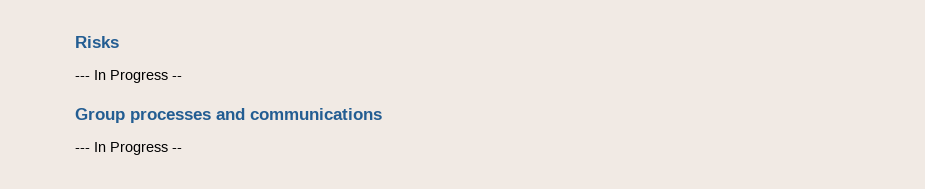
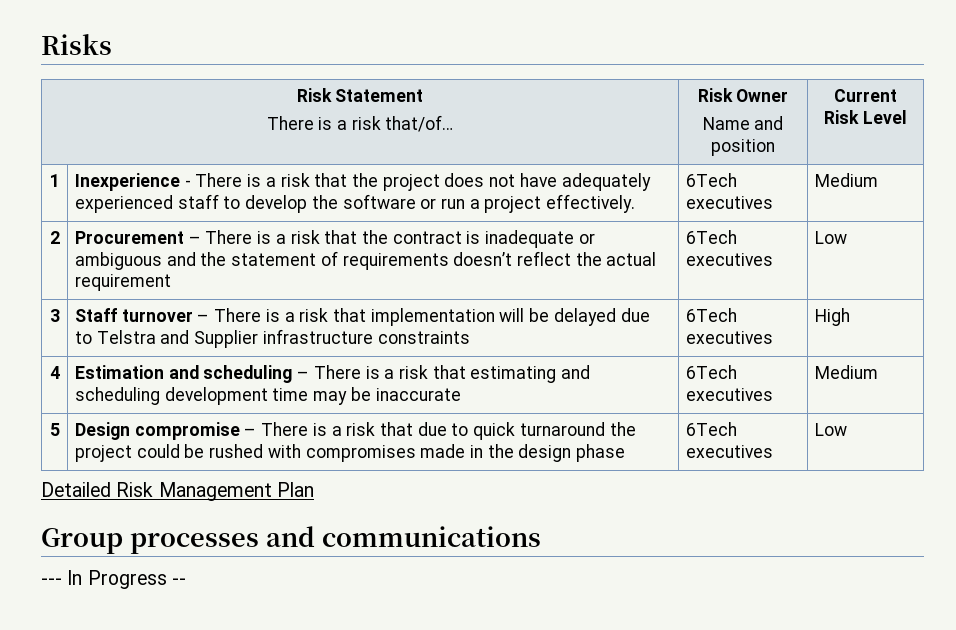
  Risks
- --- In Progress --
+ Risk Statement
+ There is a risk that/of… | Risk Owner
+ Name and position | Current Risk Level
+ 1 | Inexperience - There is a risk that the project does not have adequately experienced staff to develop the software or run a project effectively. | 6Tech executives | Medium
+ 2 | Procurement – There is a risk that the contract is inadequate or ambiguous and the statement of requirements doesn’t reflect the actual requirement | 6Tech executives | Low
+ 3 | Staff turnover – There is a risk that implementation will be delayed due to Telstra and Supplier infrastructure constraints | 6Tech executives | High
+ 4 | Estimation and scheduling – There is a risk that estimating and scheduling development time may be inaccurate | 6Tech executives | Medium
+ 5 | Design compromise – There is a risk that due to quick turnaround the project could be rushed with compromises made in the design phase | 6Tech executives | Low
+ Detailed Risk Management Plan

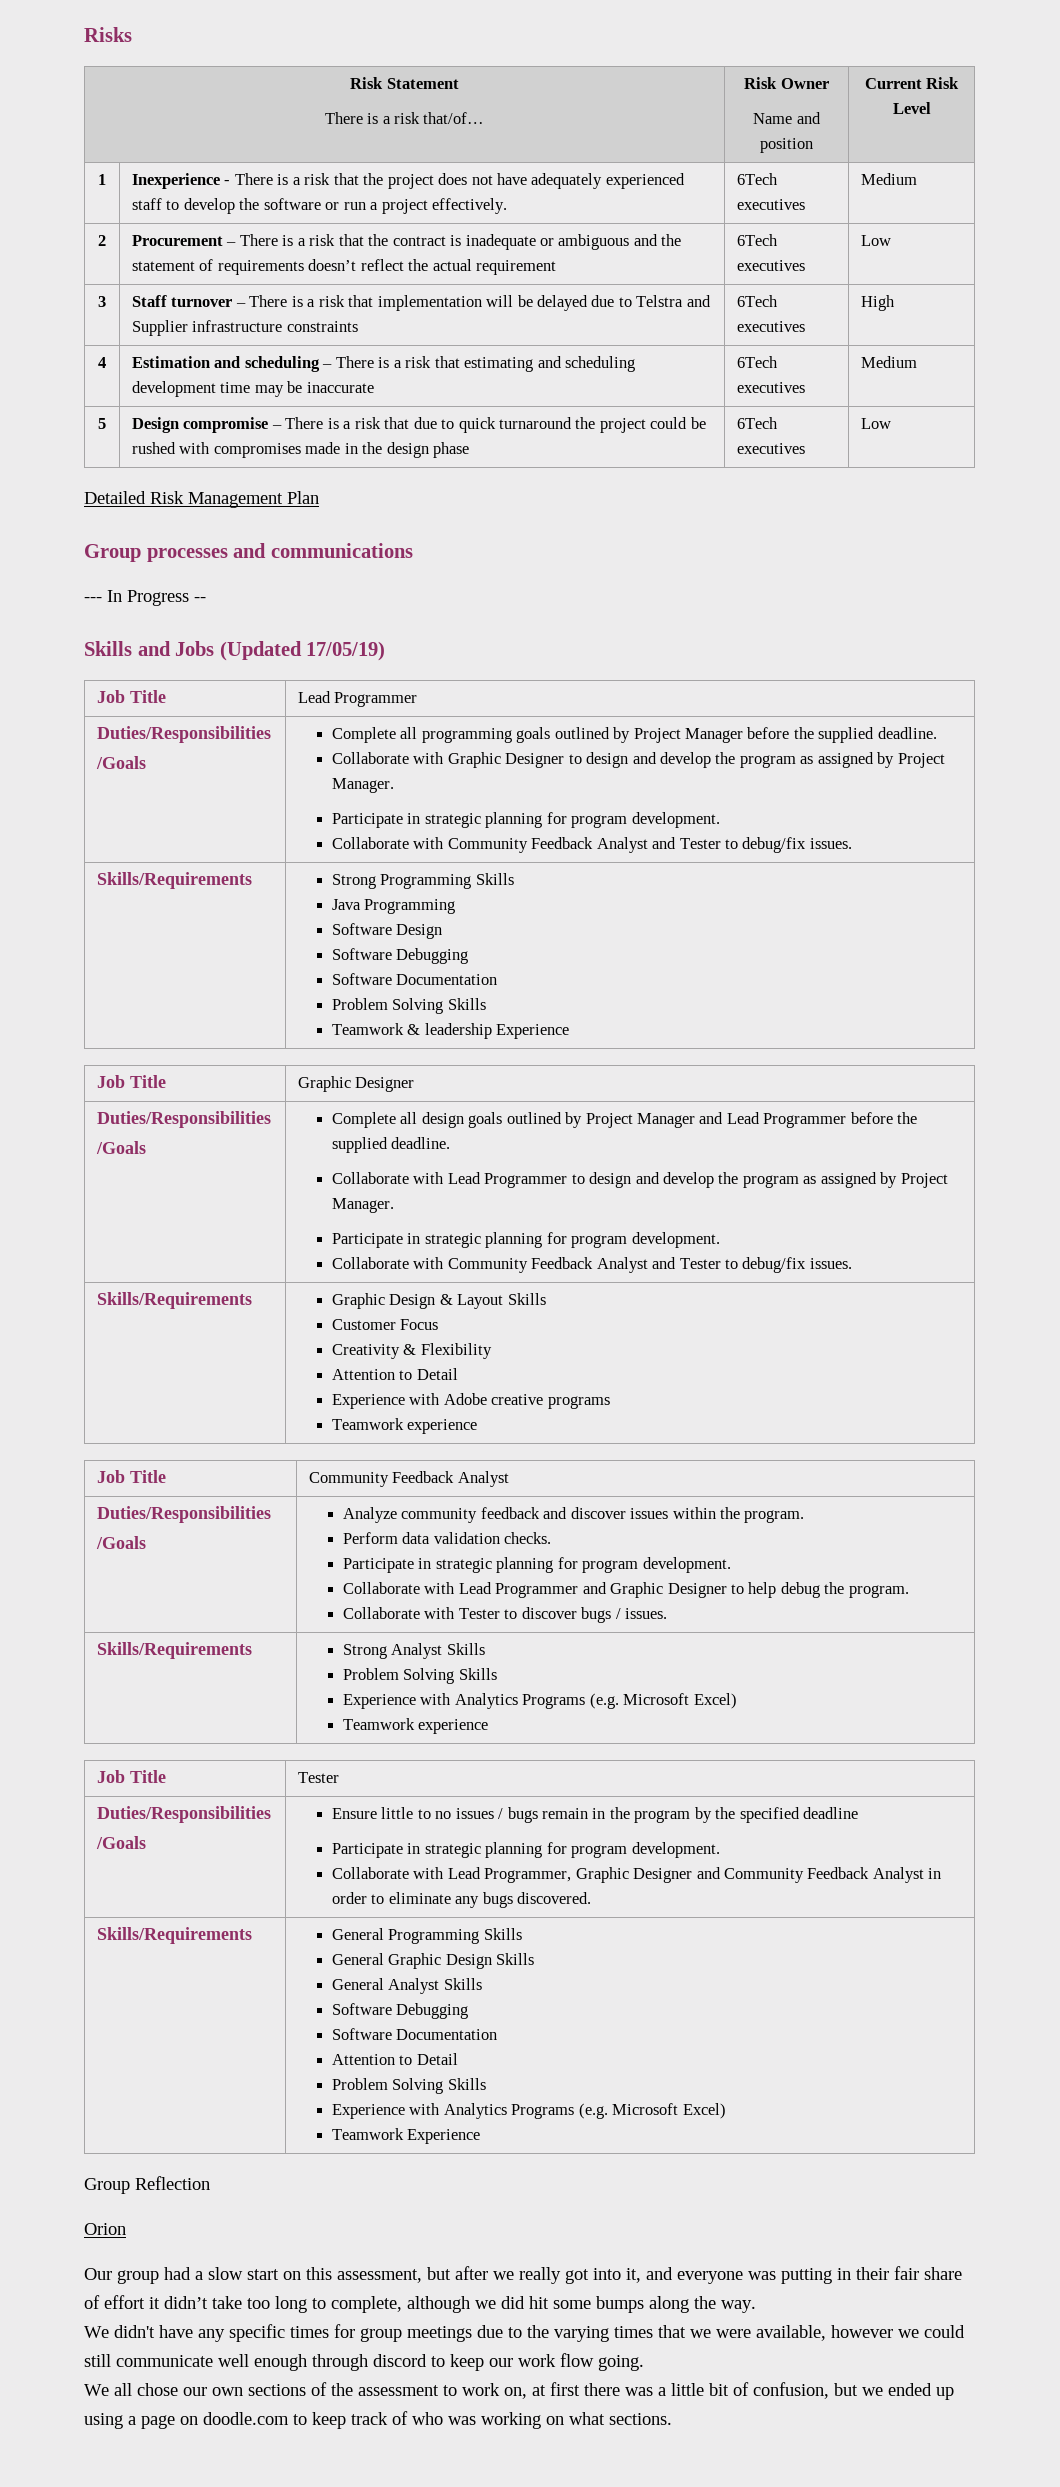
+ Skills and Jobs (Updated 17/05/19)
+ Job Title | Lead Programmer
+ Duties/Responsibilities
+ /Goals | Complete all programming goals outlined by Project Manager before the supplied deadline.
+ Collaborate with Graphic Designer to design and develop the program as assigned by Project Manager.
+ Participate in strategic planning for program development.
+ Collaborate with Community Feedback Analyst and Tester to debug/fix issues.
+ Skills/Requirements | Strong Programming Skills
+ Java Programming
+ Software Design
+ Software Debugging
+ Software Documentation
+ Problem Solving Skills
+ Teamwork & leadership Experience
+ Job Title | Graphic Designer
+ Duties/Responsibilities
+ /Goals | Complete all design goals outlined by Project Manager and Lead Programmer before the supplied deadline.
+ Collaborate with Lead Programmer to design and develop the program as assigned by Project Manager.
+ Participate in strategic planning for program development.
+ Collaborate with Community Feedback Analyst and Tester to debug/fix issues.
+ Skills/Requirements | Graphic Design & Layout Skills
+ Customer Focus
+ Creativity & Flexibility
+ Attention to Detail
+ Experience with Adobe creative programs
+ Teamwork experience
+ Job Title | Community Feedback Analyst
+ Duties/Responsibilities
+ /Goals | Analyze community feedback and discover issues within the program.
+ Perform data validation checks.
+ Participate in strategic planning for program development.
+ Collaborate with Lead Programmer and Graphic Designer to help debug the program.
+ Collaborate with Tester to discover bugs / issues.
+ Skills/Requirements | Strong Analyst Skills
+ Problem Solving Skills
+ Experience with Analytics Programs (e.g. Microsoft Excel)
+ Teamwork experience
+ Job Title | Tester
+ Duties/Responsibilities
+ /Goals | Ensure little to no issues / bugs remain in the program by the specified deadline
+ Participate in strategic planning for program development.
+ Collaborate with Lead Programmer, Graphic Designer and Community Feedback Analyst in order to eliminate any bugs discovered.
+ Skills/Requirements | General Programming Skills
+ General Graphic Design Skills
+ General Analyst Skills
+ Software Debugging
+ Software Documentation
+ Attention to Detail
+ Problem Solving Skills
+ Experience with Analytics Programs (e.g. Microsoft Excel)
+ Teamwork Experience
+ Group Reflection
+ Orion
+ Our group had a slow start on this assessment, but after we really got into it, and everyone was putting in their fair share of effort it didn’t take too long to complete, although we did hit some bumps along the way.
+ We didn't have any specific times for group meetings due to the varying times that we were available, however we could still communicate well enough through discord to keep our work flow going.
+ We all chose our own sections of the assessment to work on, at first there was a little bit of confusion, but we ended up using a page on doodle.com to keep track of who was working on what sections.

